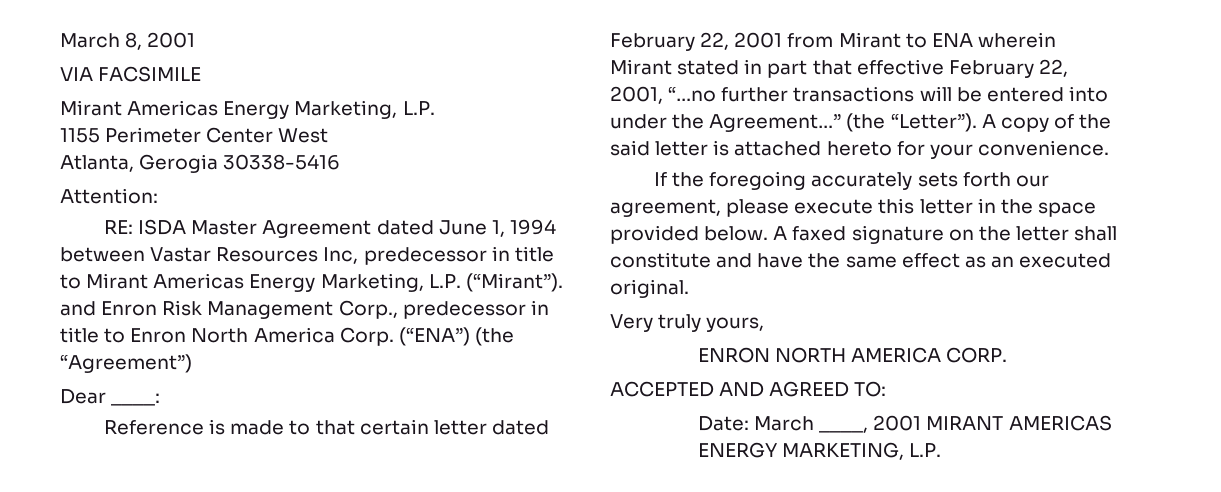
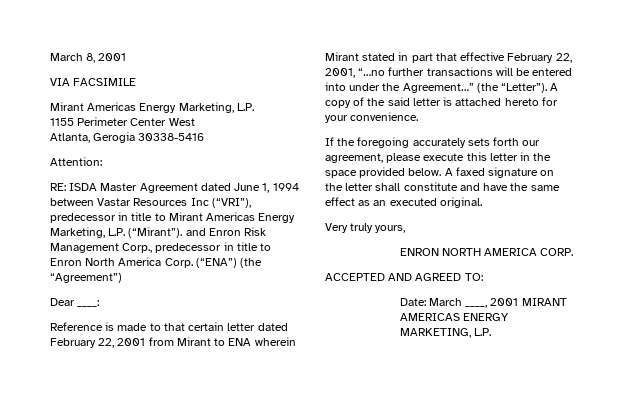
- RE: ISDA Master Agreement dated June 1, 1994 between Vastar Resources Inc, predecessor in title to Mirant Americas Energy Marketing, L.P. (“Mirant”). and Enron Risk Management Corp., predecessor in title to Enron North America Corp.
+ RE: ISDA Master Agreement dated June 1, 1994 between Vastar Resources Inc (“VRI”), predecessor in title to Mirant Americas Energy Marketing, L.P. (“Mirant”). and Enron Risk Management Corp., predecessor in title to Enron North America Corp.

